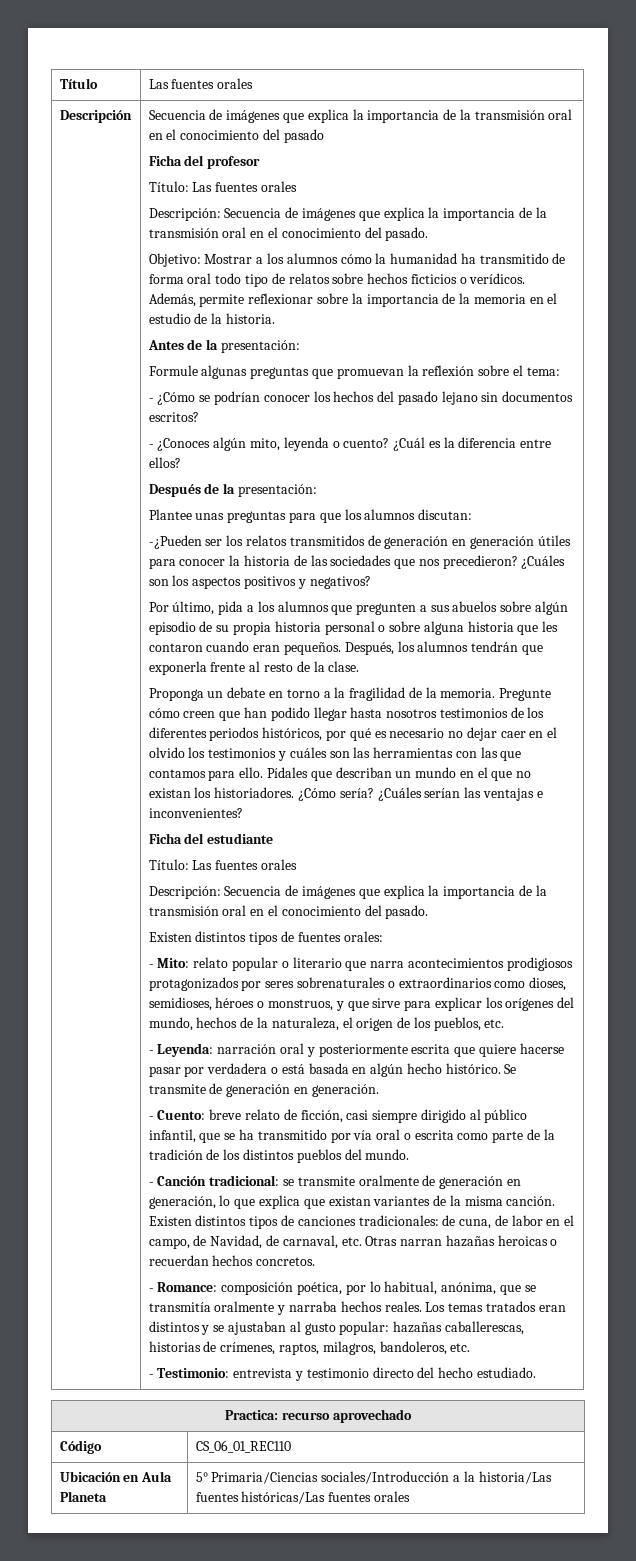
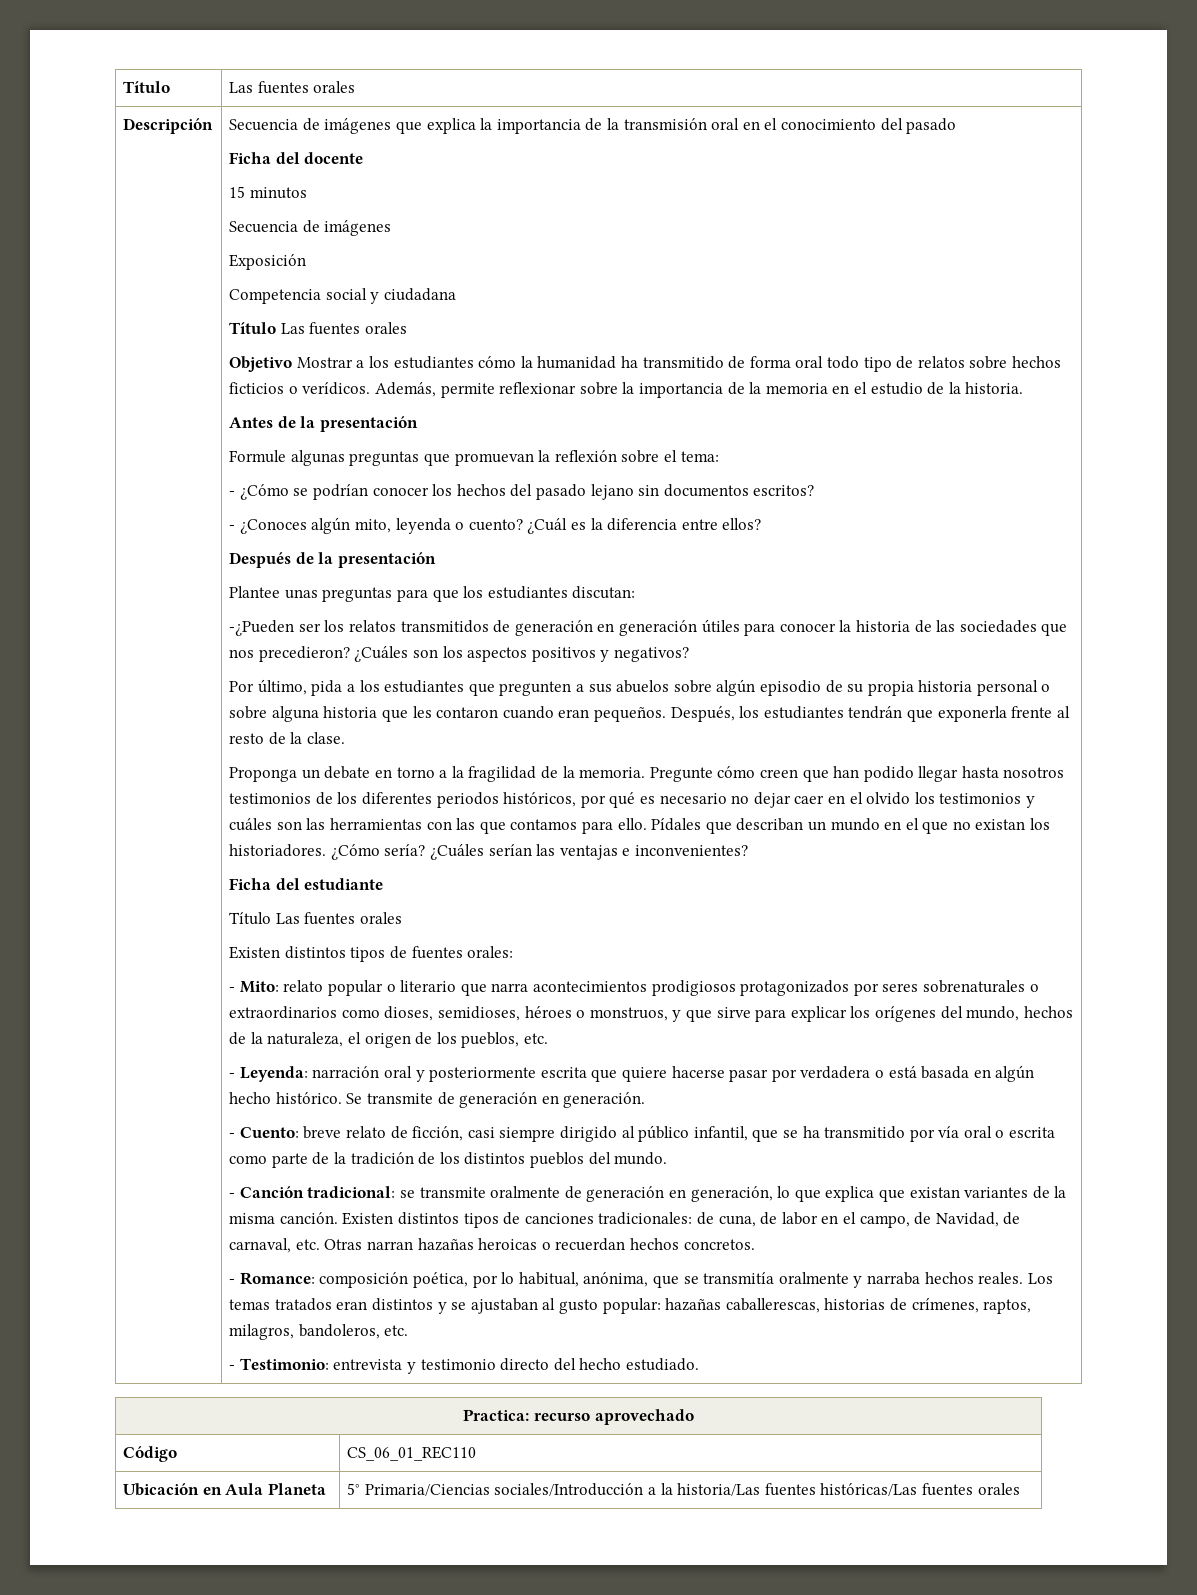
- Ficha del profesor
- Título: Las fuentes orales
- Descripción: Secuencia de imágenes que explica la importancia de la transmisión oral en el conocimiento del pasado.
- Objetivo: Mostrar a los alumnos cómo la humanidad ha transmitido de forma oral todo tipo de relatos sobre hechos ficticios o verídicos.
+ Ficha del docente
+ 15 minutos
+ Secuencia de imágenes
+ Exposición
+ Competencia social y ciudadana
+ Título Las fuentes orales
+ Objetivo Mostrar a los estudiantes cómo la humanidad ha transmitido de forma oral todo tipo de relatos sobre hechos ficticios o verídicos.
- Antes de la presentación:
+ Antes de la presentación
- Después de la presentación:
+ Después de la presentación
- Plantee unas preguntas para que los alumnos discutan:
+ Plantee unas preguntas para que los estudiantes discutan:
- Por último, pida a los alumnos que pregunten a sus abuelos sobre algún episodio de su propia historia personal o sobre alguna historia que les contaron cuando eran pequeños.
+ Por último, pida a los estudiantes que pregunten a sus abuelos sobre algún episodio de su propia historia personal o sobre alguna historia que les contaron cuando eran pequeños.
- Después, los alumnos tendrán que exponerla frente al resto de la clase.
+ Después, los estudiantes tendrán que exponerla frente al resto de la clase.
  Ficha del estudiante
- Título: Las fuentes orales
- Descripción: Secuencia de imágenes que explica la importancia de la transmisión oral en el conocimiento del pasado.
+ Título Las fuentes orales

